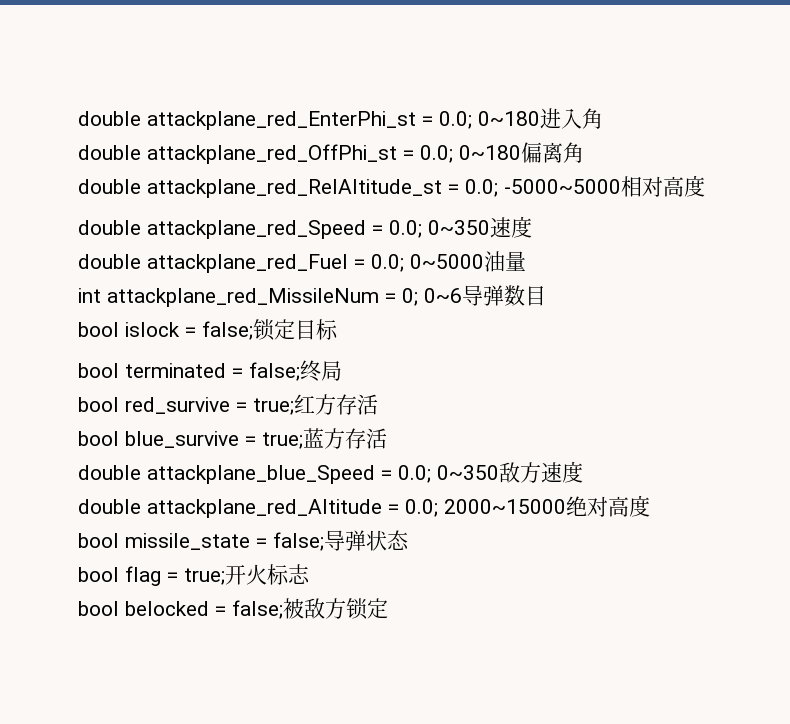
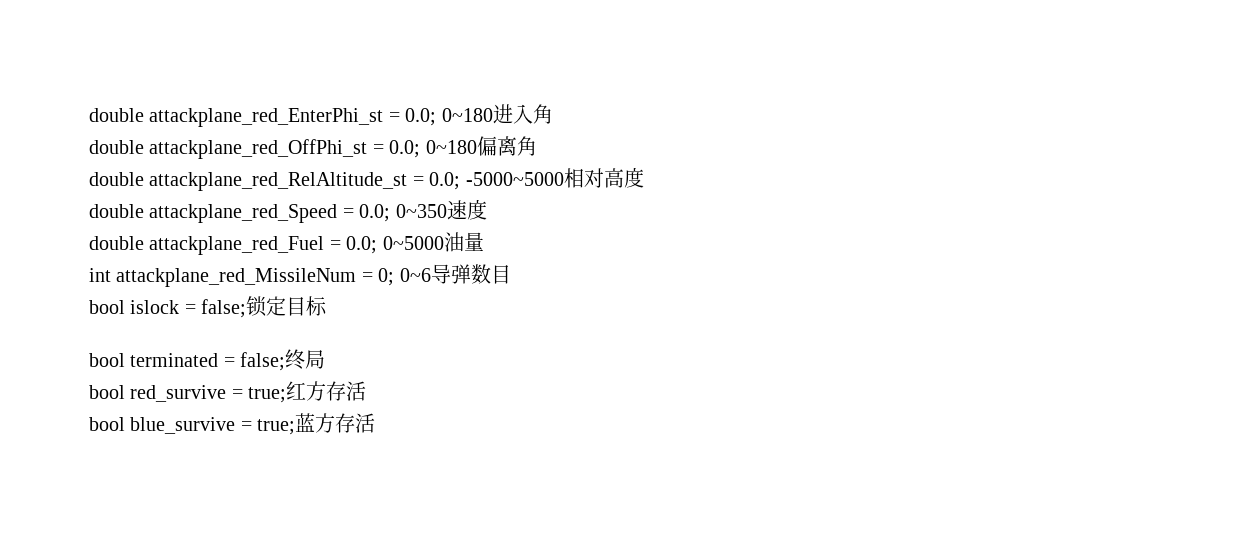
- double attackplane_blue_Speed = 0.0; 0~350敌方速度
- double attackplane_red_Altitude = 0.0; 2000~15000绝对高度
- bool missile_state = false;导弹状态
- bool flag = true;开火标志
- bool belocked = false;被敌方锁定

